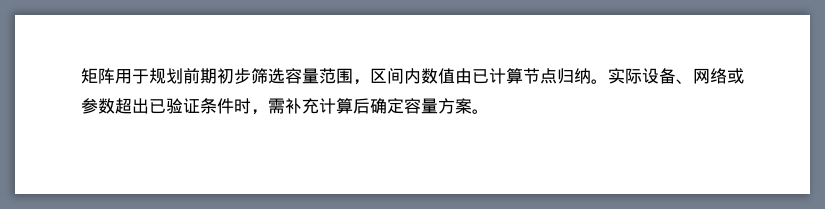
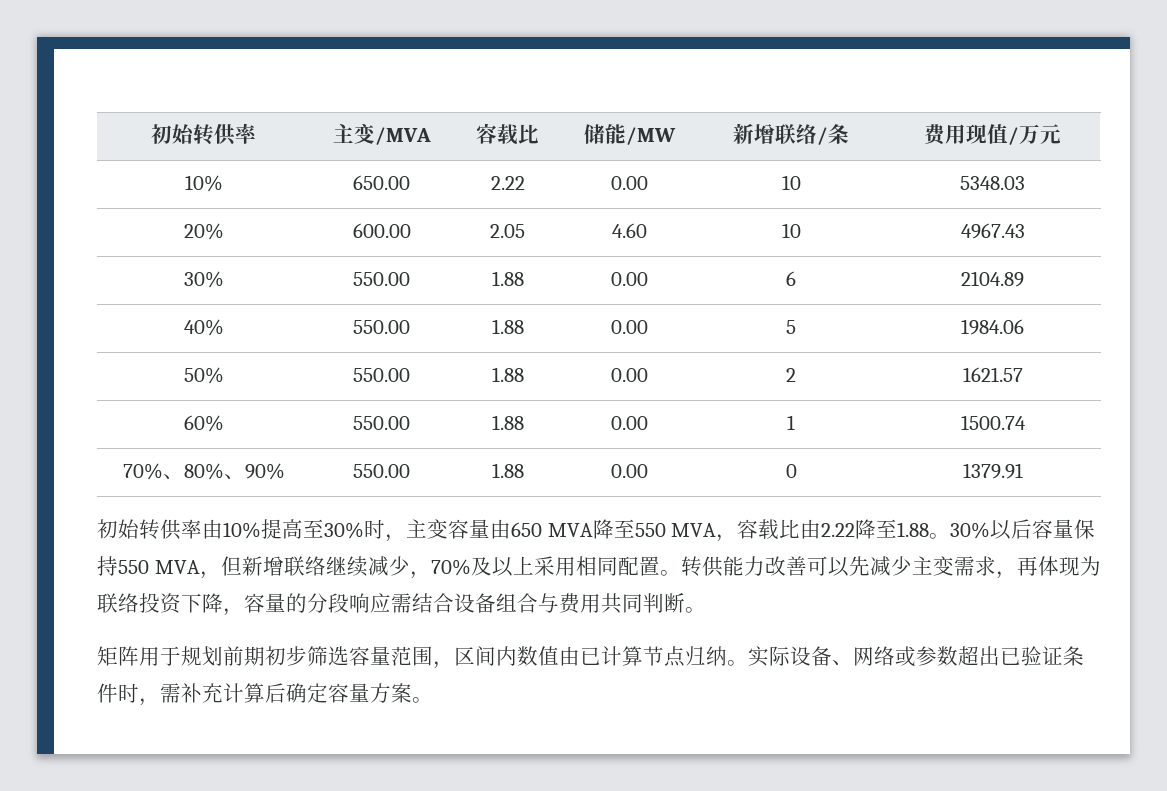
+ 初始转供率 | 主变/MVA | 容载比 | 储能/MW | 新增联络/条 | 费用现值/万元
+ 10% | 650.00 | 2.22 | 0.00 | 10 | 5348.03
+ 20% | 600.00 | 2.05 | 4.60 | 10 | 4967.43
+ 30% | 550.00 | 1.88 | 0.00 | 6 | 2104.89
+ 40% | 550.00 | 1.88 | 0.00 | 5 | 1984.06
+ 50% | 550.00 | 1.88 | 0.00 | 2 | 1621.57
+ 60% | 550.00 | 1.88 | 0.00 | 1 | 1500.74
+ 70%、80%、90% | 550.00 | 1.88 | 0.00 | 0 | 1379.91
+ 初始转供率由10%提高至30%时，主变容量由650 MVA降至550 MVA，容载比由2.22降至1.88。30%以后容量保持550 MVA，但新增联络继续减少，70%及以上采用相同配置。转供能力改善可以先减少主变需求，再体现为联络投资下降，容量的分段响应需结合设备组合与费用共同判断。

